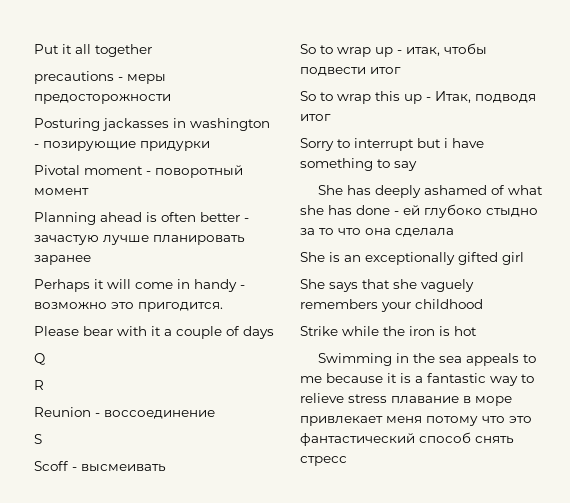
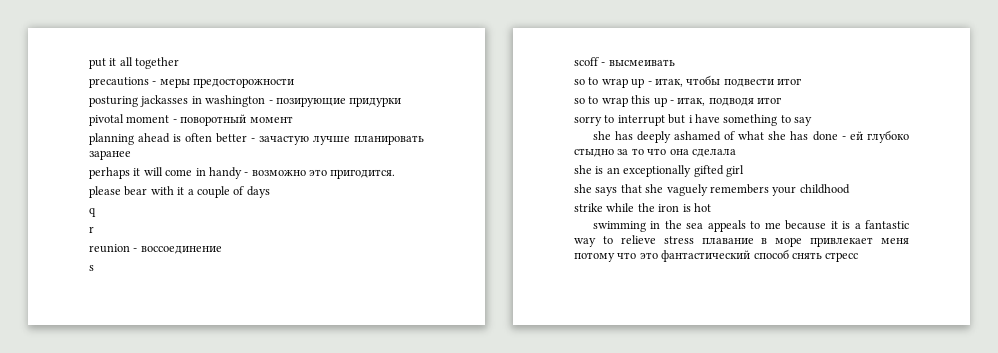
- Put it all together
+ put it all together
- Posturing jackasses in washington - позирующие придурки
+ posturing jackasses in washington - позирующие придурки
- Pivotal moment - поворотный момент
+ pivotal moment - поворотный момент
- Planning ahead is often better - зачастую лучше планировать заранее
+ planning ahead is often better - зачастую лучше планировать заранее
- Perhaps it will come in handy - возможно это пригодится.
+ perhaps it will come in handy - возможно это пригодится.
- Please bear with it a couple of days
+ please bear with it a couple of days
- Q
- R
- Reunion - воссоединение
+ q
+ r
+ reunion - воссоединение
- S
- Scoff - высмеивать
+ s
+ scoff - высмеивать
- So to wrap up - итак, чтобы подвести итог
+ so to wrap up - итак, чтобы подвести итог
- So to wrap this up - Итак, подводя итог
+ so to wrap this up - итак, подводя итог
- Sorry to interrupt but i have something to say
+ sorry to interrupt but i have something to say
- She has deeply ashamed of what she has done - ей глубоко стыдно за то что она сделала
+ she has deeply ashamed of what she has done - ей глубоко стыдно за то что она сделала
- She is an exceptionally gifted girl
+ she is an exceptionally gifted girl
- She says that she vaguely remembers your childhood
+ she says that she vaguely remembers your childhood
- Strike while the iron is hot
+ strike while the iron is hot
- Swimming in the sea appeals to me because it is a fantastic way to relieve stress плавание в море привлекает меня потому что это фантастический способ снять стресс
+ swimming in the sea appeals to me because it is a fantastic way to relieve stress плавание в море привлекает меня потому что это фантастический способ снять стресс

